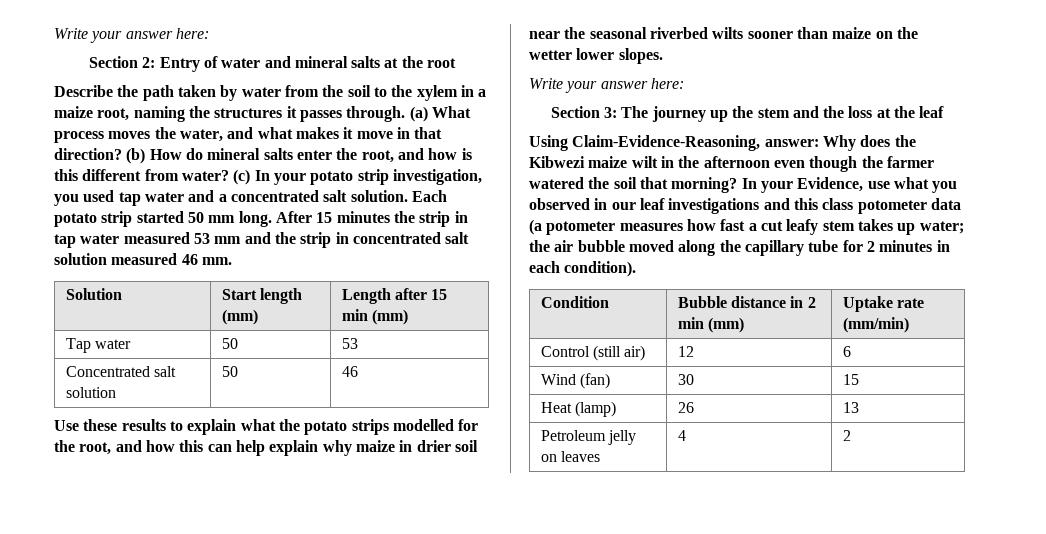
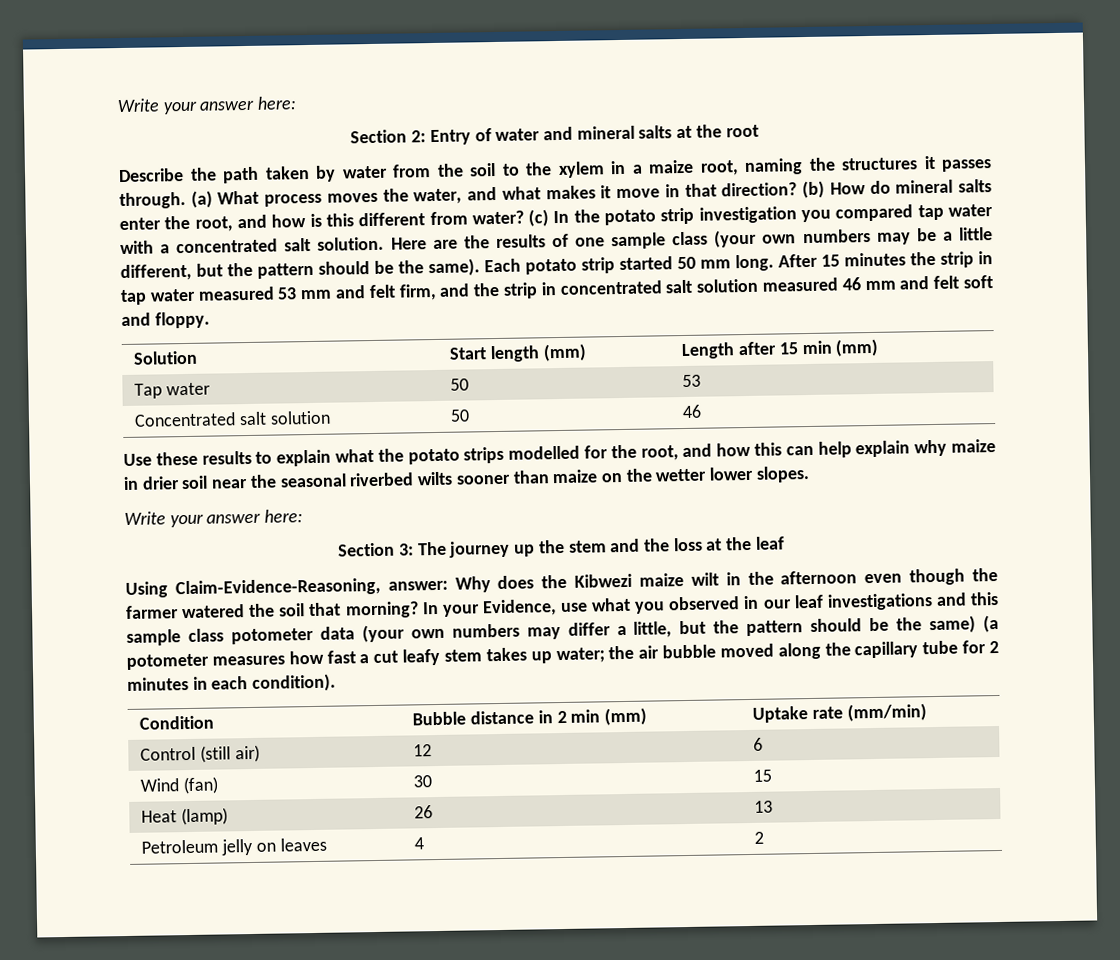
- (c) In your potato strip investigation, you used tap water and a concentrated salt solution.
+ (c) In the potato strip investigation you compared tap water with a concentrated salt solution.
+ Here are the results of one sample class (your own numbers may be a little different, but the pattern should be the same).
- After 15 minutes the strip in tap water measured 53 mm and the strip in concentrated salt solution measured 46 mm.
+ After 15 minutes the strip in tap water measured 53 mm and felt firm, and the strip in concentrated salt solution measured 46 mm and felt soft and floppy.
- In your Evidence, use what you observed in our leaf investigations and this class potometer data (a potometer measures how fast a cut leafy stem takes up water; the air bubble moved along the capillary tube for 2 minutes in each condition).
+ In your Evidence, use what you observed in our leaf investigations and this sample class potometer data (your own numbers may differ a little, but the pattern should be the same) (a potometer measures how fast a cut leafy stem takes up water; the air bubble moved along the capillary tube for 2 minutes in each condition).

